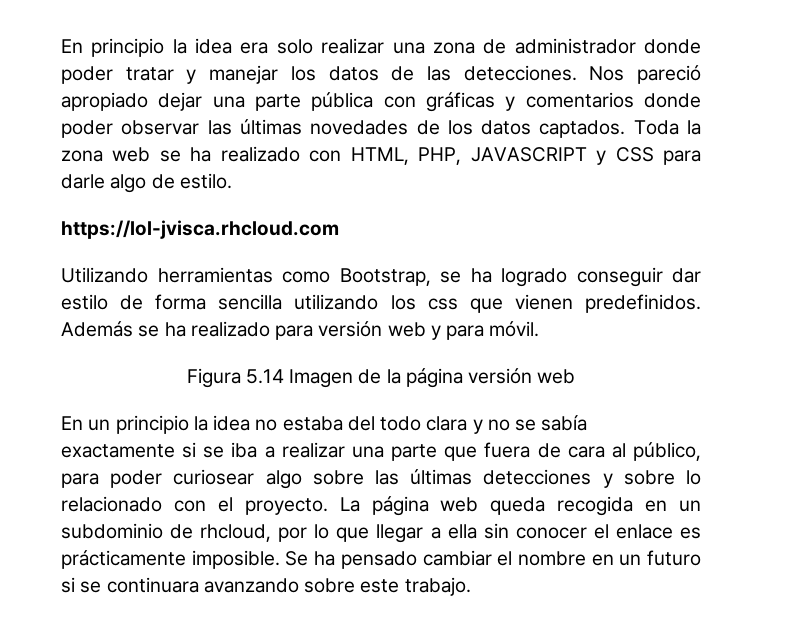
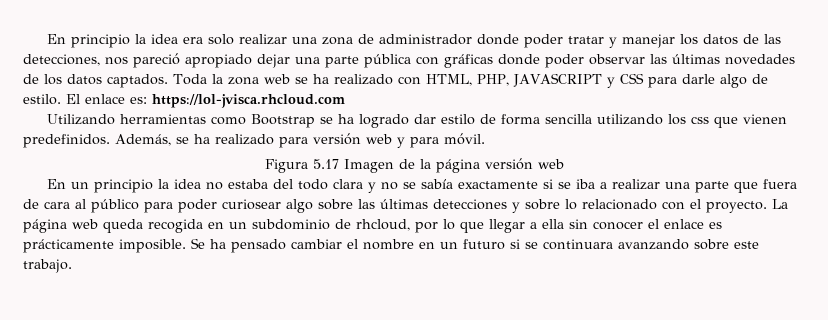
- En principio la idea era solo realizar una zona de administrador donde poder tratar y manejar los datos de las detecciones. Nos pareció apropiado dejar una parte pública con gráficas y comentarios donde poder observar las últimas novedades de los datos captados.
+ En principio la idea era solo realizar una zona de administrador donde poder tratar y manejar los datos de las detecciones, nos pareció apropiado dejar una parte pública con gráficas donde poder observar las últimas novedades de los datos captados.
- Toda la zona web se ha realizado con HTML, PHP, JAVASCRIPT y CSS para darle algo de estilo.
- https://lol-jvisca.rhcloud.com
+ Toda la zona web se ha realizado con HTML, PHP, JAVASCRIPT y CSS para darle algo de estilo. El enlace es: https://lol-jvisca.rhcloud.com
- Utilizando herramientas como Bootstrap, se ha logrado conseguir dar estilo de forma sencilla utilizando los css que vienen predefinidos.
+ Utilizando herramientas como Bootstrap se ha logrado dar estilo de forma sencilla utilizando los css que vienen predefinidos.
- Además se ha realizado para versión web y para móvil.
+ Además, se ha realizado para versión web y para móvil.
- Figura 5.14 Imagen de la página versión web
+ Figura 5.17 Imagen de la página versión web
- En un principio la idea no estaba del todo clara y no se sabía exactamente si se iba a realizar una parte que fuera de cara al público, para poder curiosear algo sobre las últimas detecciones y sobre lo relacionado con el proyecto.
+ En un principio la idea no estaba del todo clara y no se sabía exactamente si se iba a realizar una parte que fuera de cara al público para poder curiosear algo sobre las últimas detecciones y sobre lo relacionado con el proyecto.

